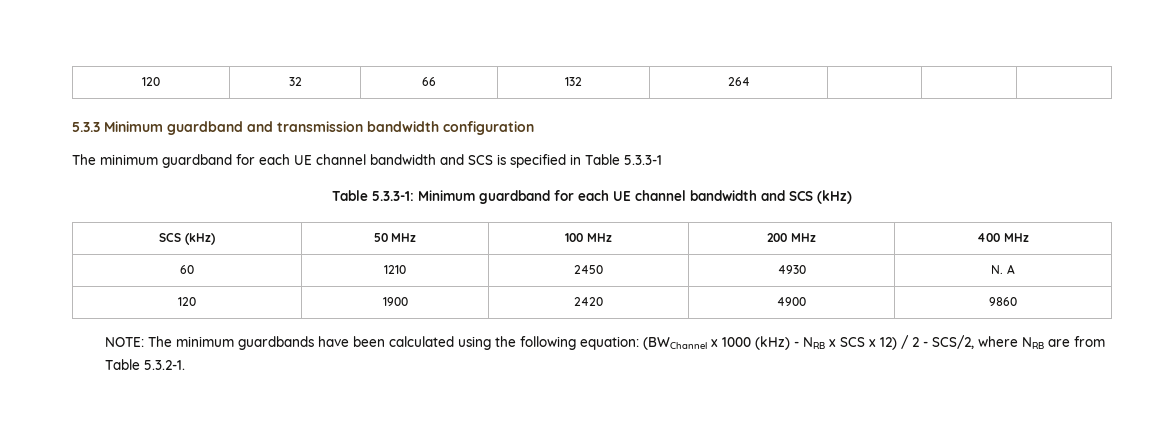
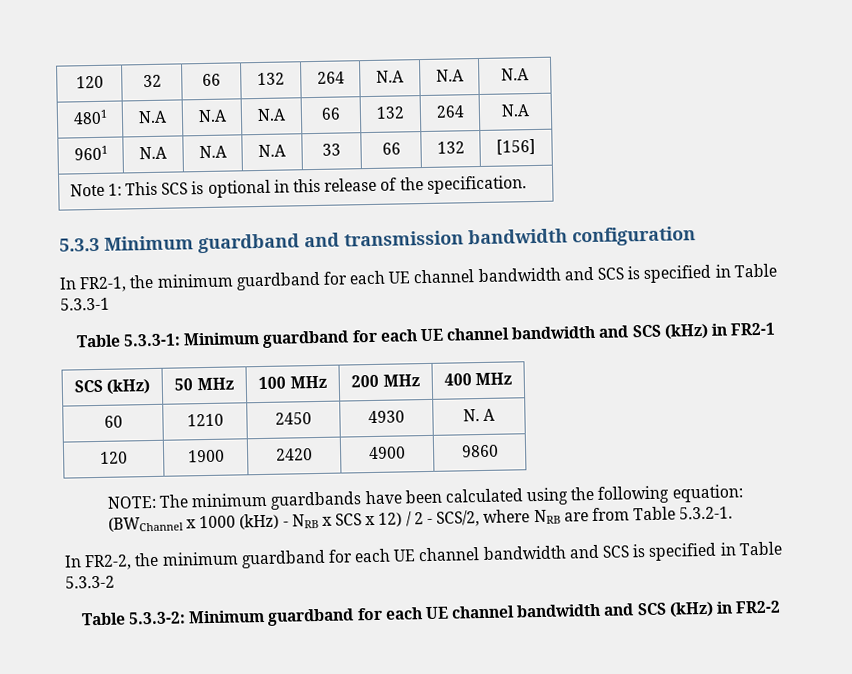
- 120 | 32 | 66 | 132 | 264 | | |
+ 120 | 32 | 66 | 132 | 264 | N.A | N.A | N.A
+ 4801 | N.A | N.A | N.A | 66 | 132 | 264 | N.A
+ 9601 | N.A | N.A | N.A | 33 | 66 | 132 | [156]
+ Note 1: This SCS is optional in this release of the specification.
- The minimum guardband for each UE channel bandwidth and SCS is specified in Table 5.3.3-1
+ In FR2-1, the minimum guardband for each UE channel bandwidth and SCS is specified in Table 5.3.3-1
- Table 5.3.3-1: Minimum guardband for each UE channel bandwidth and SCS (kHz)
+ Table 5.3.3-1: Minimum guardband for each UE channel bandwidth and SCS (kHz) in FR2-1
+ In FR2-2, the minimum guardband for each UE channel bandwidth and SCS is specified in Table 5.3.3-2
+ Table 5.3.3-2: Minimum guardband for each UE channel bandwidth and SCS (kHz) in FR2-2

